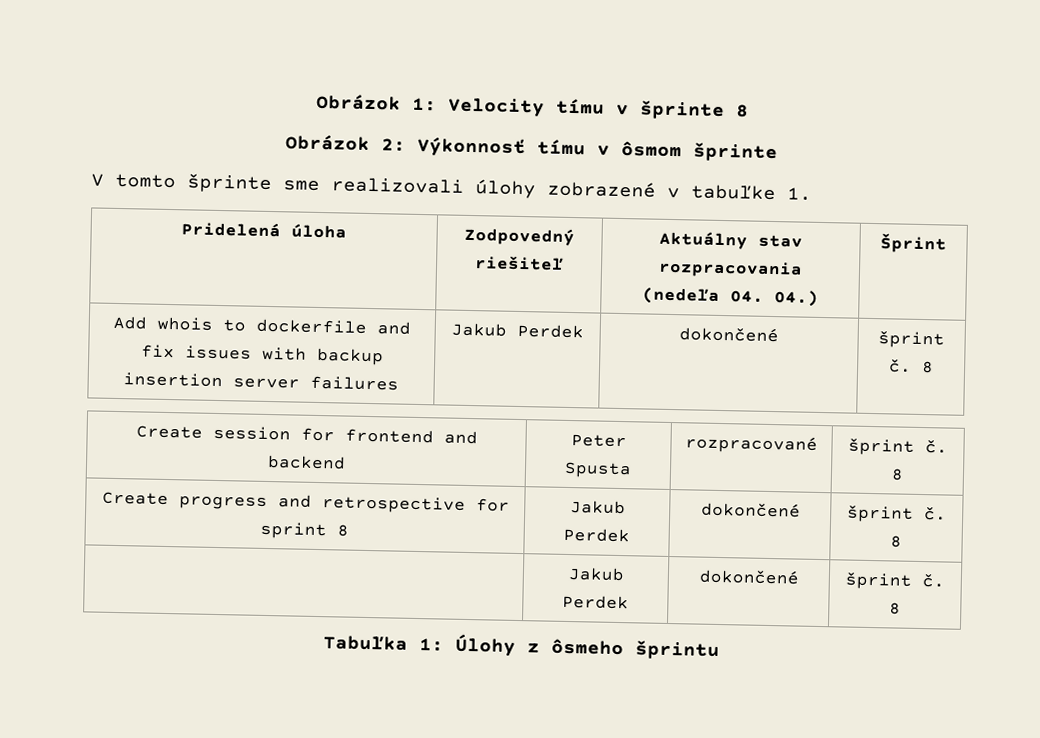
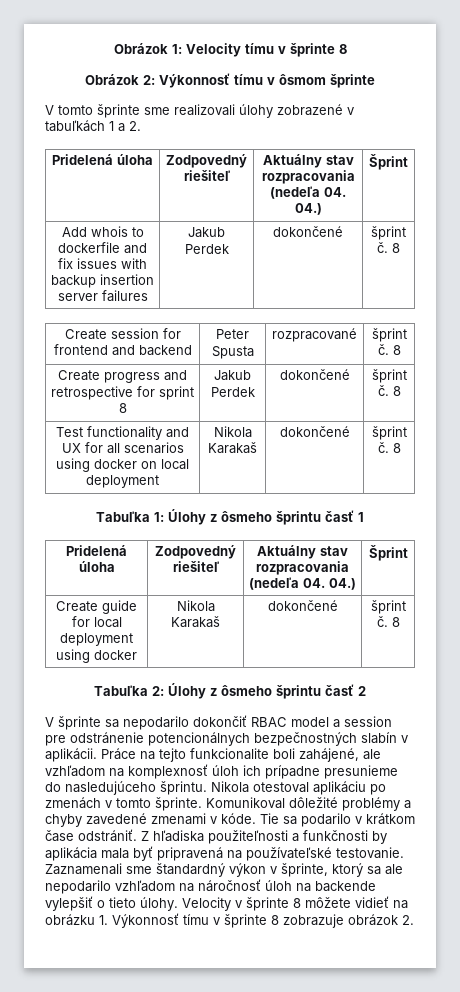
- V tomto šprinte sme realizovali úlohy zobrazené v tabuľke 1.
+ V tomto šprinte sme realizovali úlohy zobrazené v tabuľkách 1 a 2.
  Create progress and retrospective for sprint 8 | Jakub Perdek | dokončené | šprint č. 8
- | Jakub Perdek | dokončené | šprint č. 8
+ Test functionality and UX for all scenarios using docker on local deployment | Nikola Karakaš | dokončené | šprint č. 8
- Tabuľka 1: Úlohy z ôsmeho šprintu
+ Tabuľka 1: Úlohy z ôsmeho šprintu časť 1
+ Pridelená úloha | Zodpovedný riešiteľ | Aktuálny stav rozpracovania (nedeľa 04. 04.) | Šprint
+ Create guide for local deployment using docker | Nikola Karakaš | dokončené | šprint č. 8
+ Tabuľka 2: Úlohy z ôsmeho šprintu časť 2
+ V šprinte sa nepodarilo dokončiť RBAC model a session pre odstránenie potencionálnych bezpečnostných slabín v aplikácii. Práce na tejto funkcionalite boli zahájené, ale vzhľadom na komplexnosť úloh ich prípadne presunieme do nasledujúceho šprintu. Nikola otestoval aplikáciu po zmenách v tomto šprinte. Komunikoval dôležité problémy a chyby zavedené zmenami v kóde. Tie sa podarilo v krátkom čase odstrániť. Z hľadiska použiteľnosti a funkčnosti by aplikácia mala byť pripravená na používateľské testovanie. Zaznamenali sme štandardný výkon v šprinte, ktorý sa ale nepodarilo vzhľadom na náročnosť úloh na backende vylepšiť o tieto úlohy. Velocity v šprinte 8 môžete vidieť na obrázku 1. Výkonnosť tímu v šprinte 8 zobrazuje obrázok 2.

